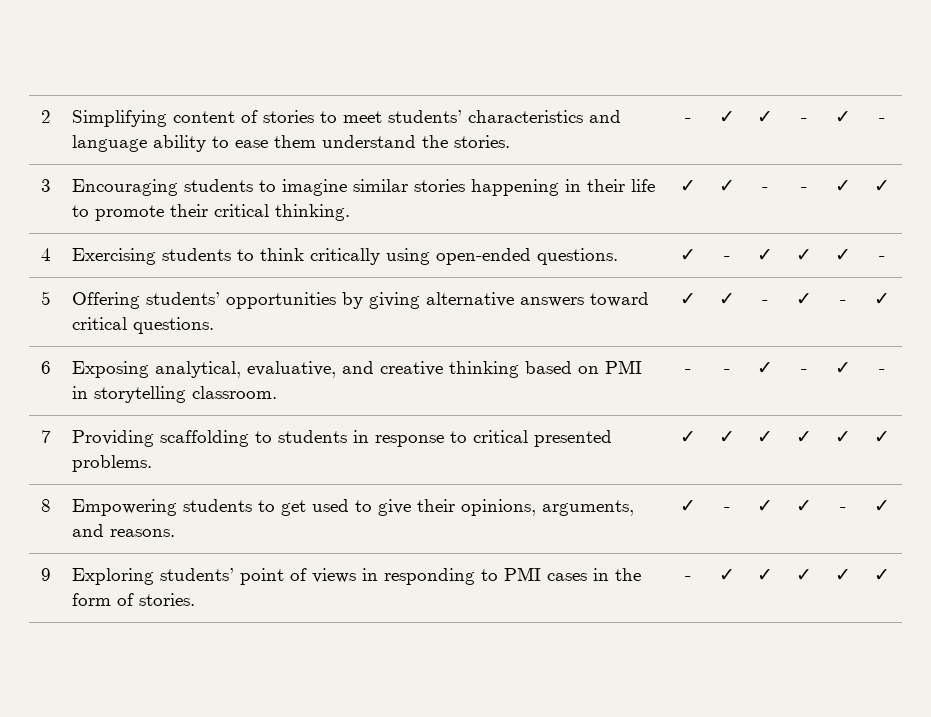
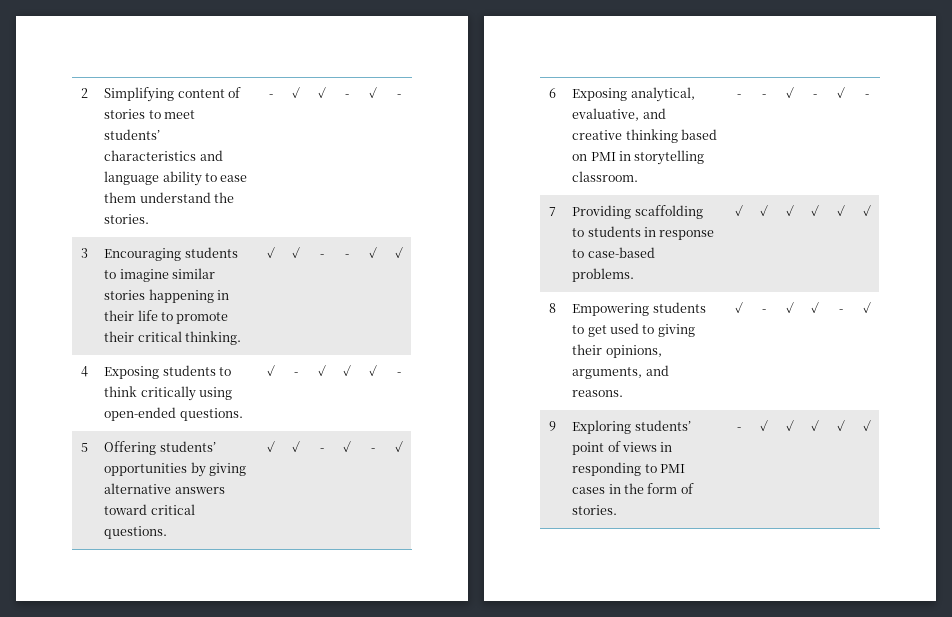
- 4 | Exercising students to think critically using open-ended questions. | ✓ | - | ✓ | ✓ | ✓ | -
+ 4 | Exposing students to think critically using open-ended questions. | ✓ | - | ✓ | ✓ | ✓ | -
- 7 | Providing scaffolding to students in response to critical presented problems. | ✓ | ✓ | ✓ | ✓ | ✓ | ✓
+ 7 | Providing scaffolding to students in response to case-based problems. | ✓ | ✓ | ✓ | ✓ | ✓ | ✓
- 8 | Empowering students to get used to give their opinions, arguments, and reasons. | ✓ | - | ✓ | ✓ | - | ✓
+ 8 | Empowering students to get used to giving their opinions, arguments, and reasons. | ✓ | - | ✓ | ✓ | - | ✓

